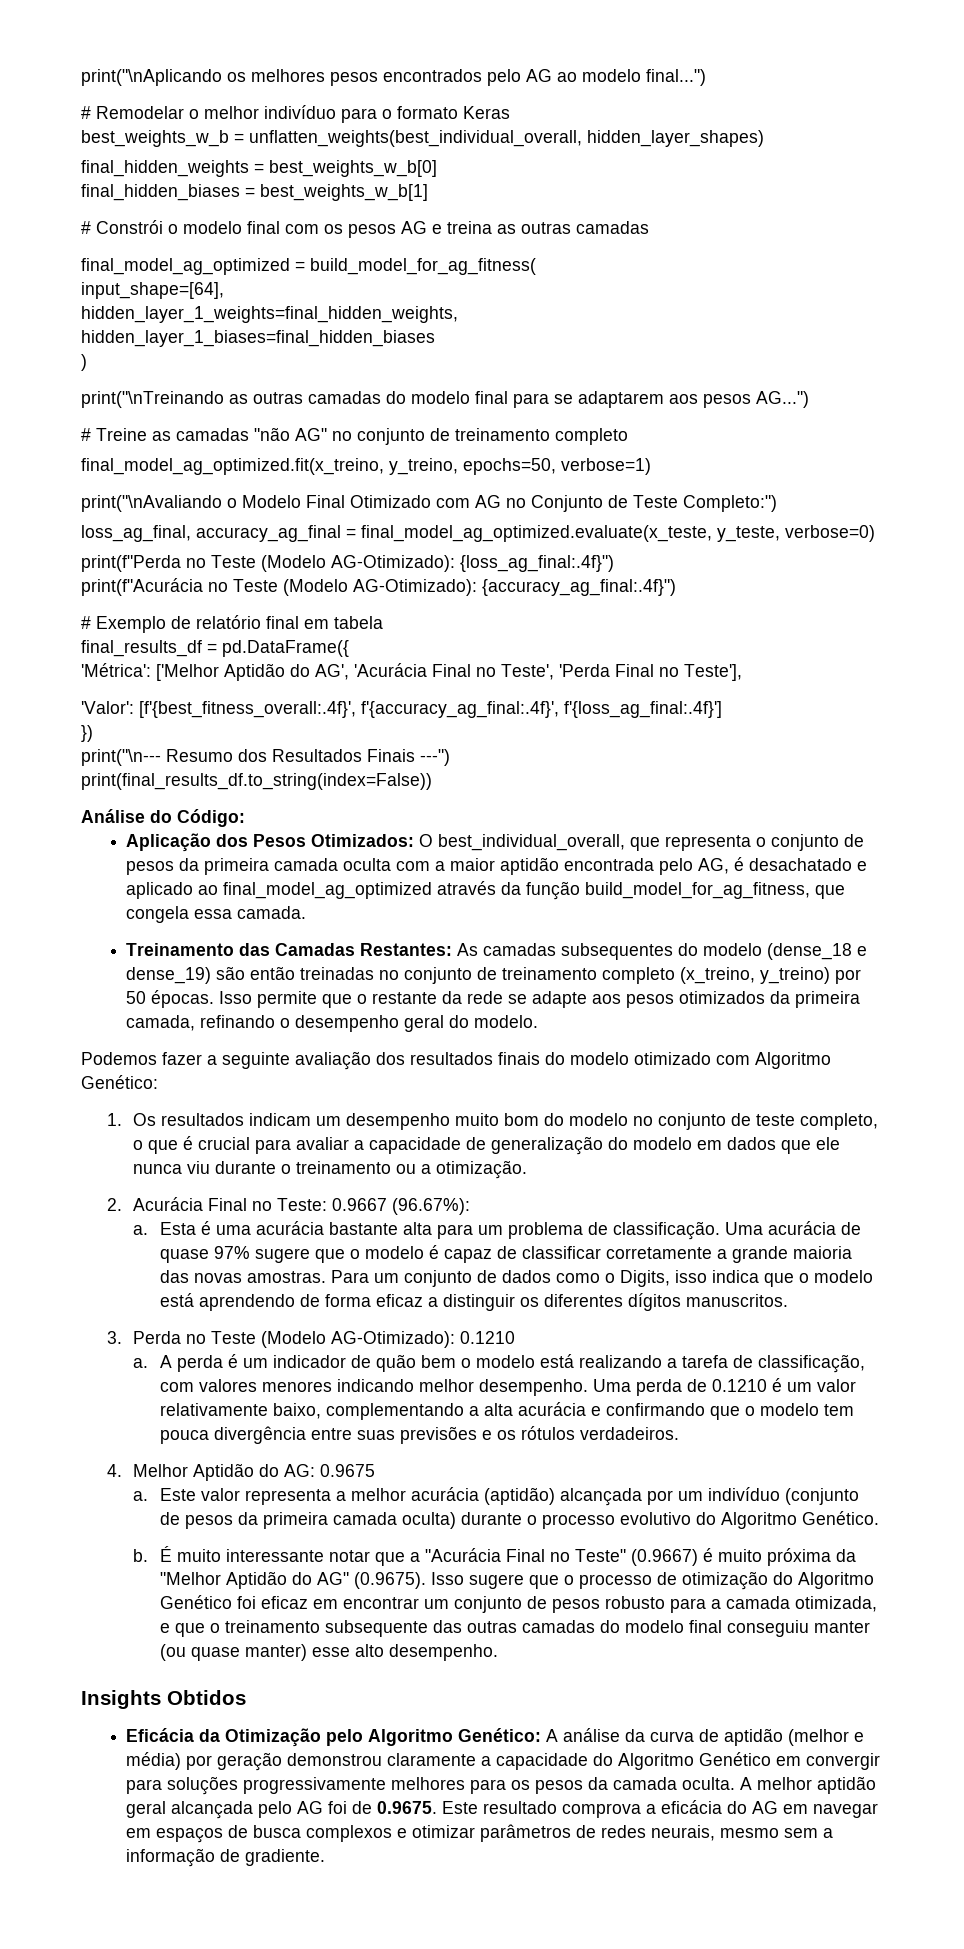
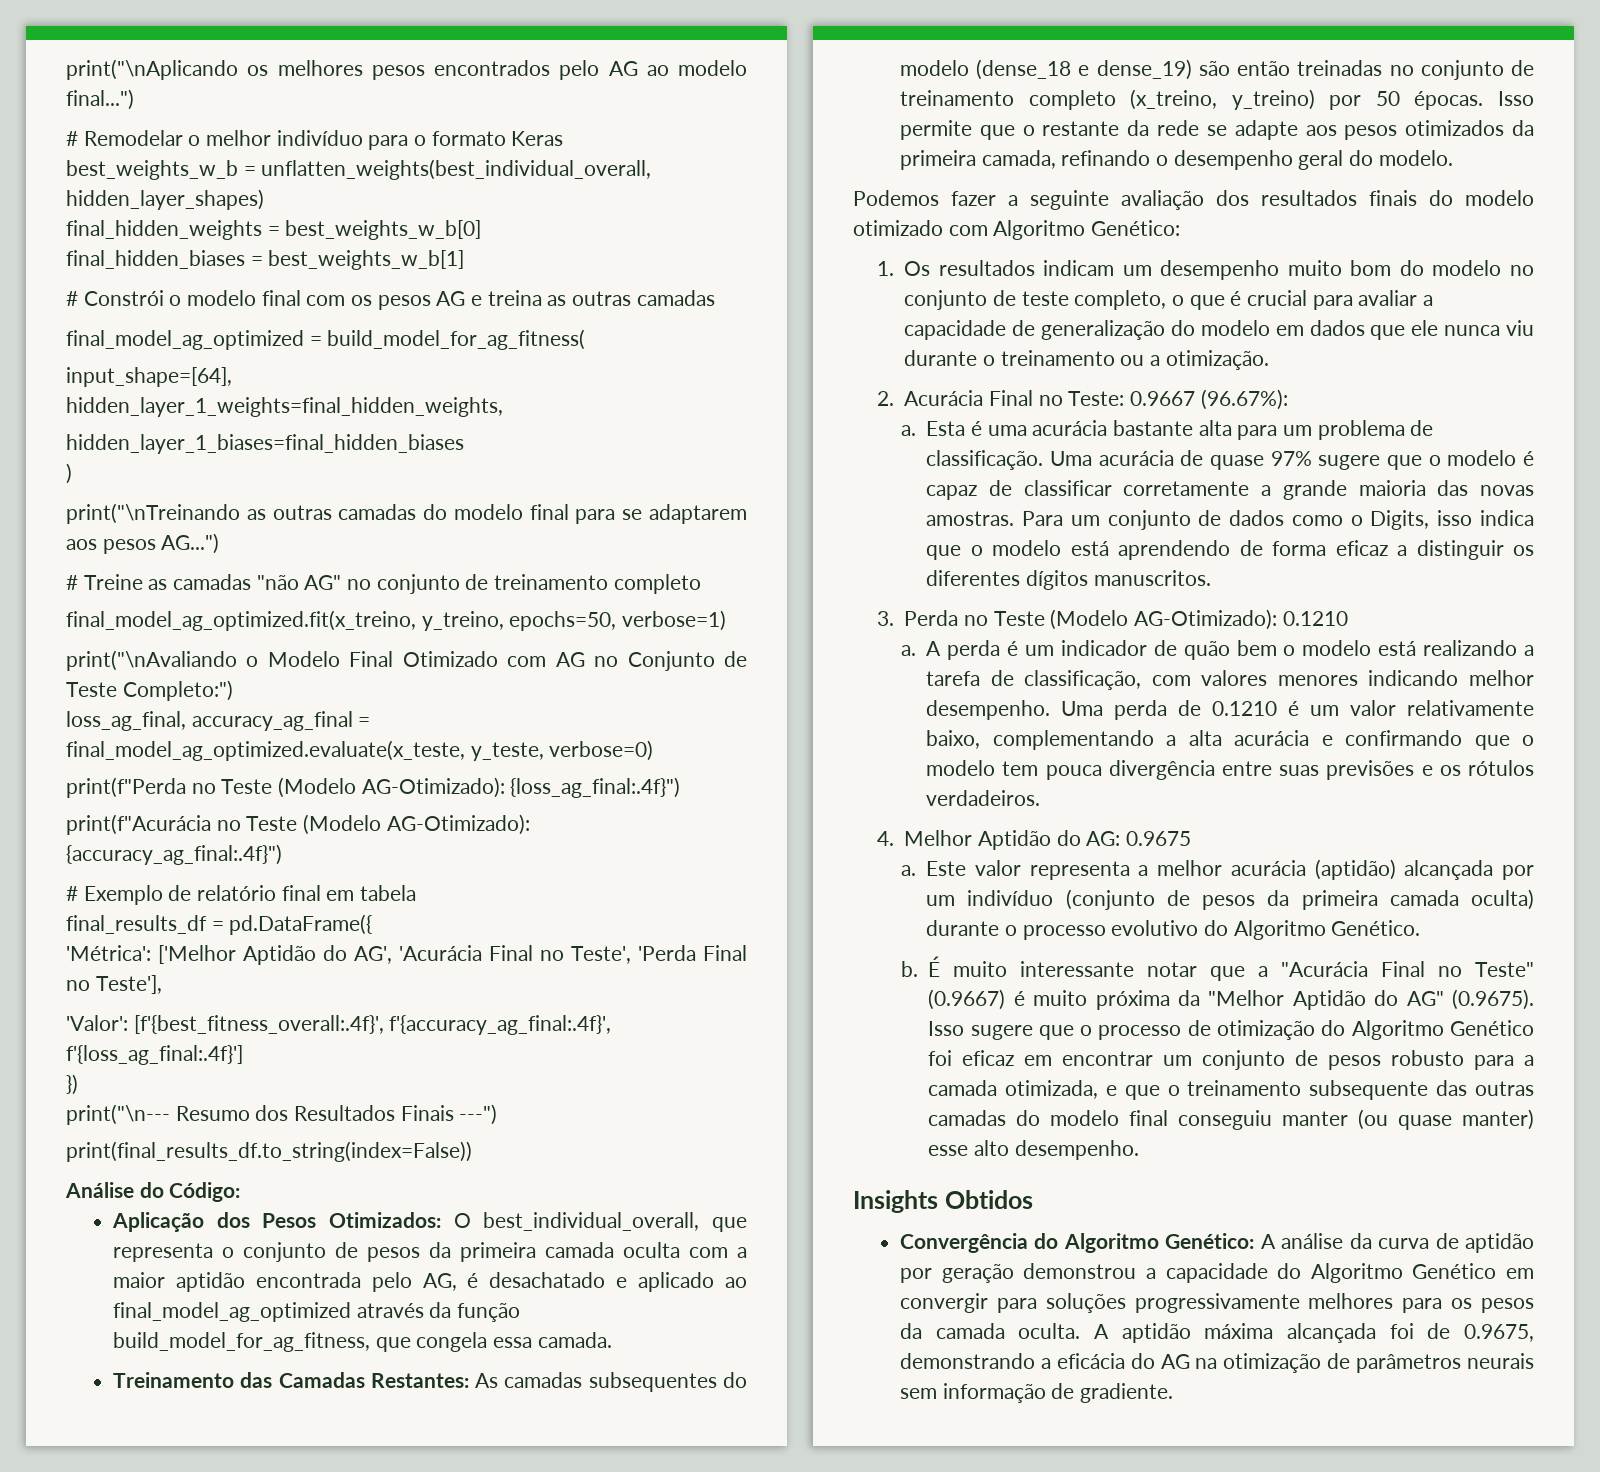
- Eficácia da Otimização pelo Algoritmo Genético: A análise da curva de aptidão (melhor e média) por geração demonstrou claramente a capacidade do Algoritmo Genético em convergir para soluções progressivamente melhores para os pesos da camada oculta.
+ Convergência do Algoritmo Genético: A análise da curva de aptidão por geração demonstrou a capacidade do Algoritmo Genético em convergir para soluções progressivamente melhores para os pesos da camada oculta.
- A melhor aptidão geral alcançada pelo AG foi de 0.9675. Este resultado comprova a eficácia do AG em navegar em espaços de busca complexos e otimizar parâmetros de redes neurais, mesmo sem a informação de gradiente.
+ A aptidão máxima alcançada foi de 0.9675, demonstrando a eficácia do AG na otimização de parâmetros neurais sem informação de gradiente.

